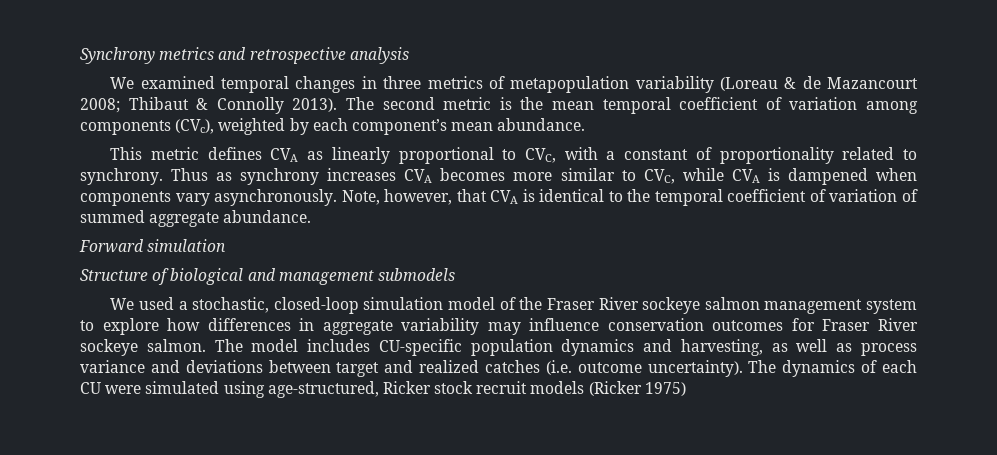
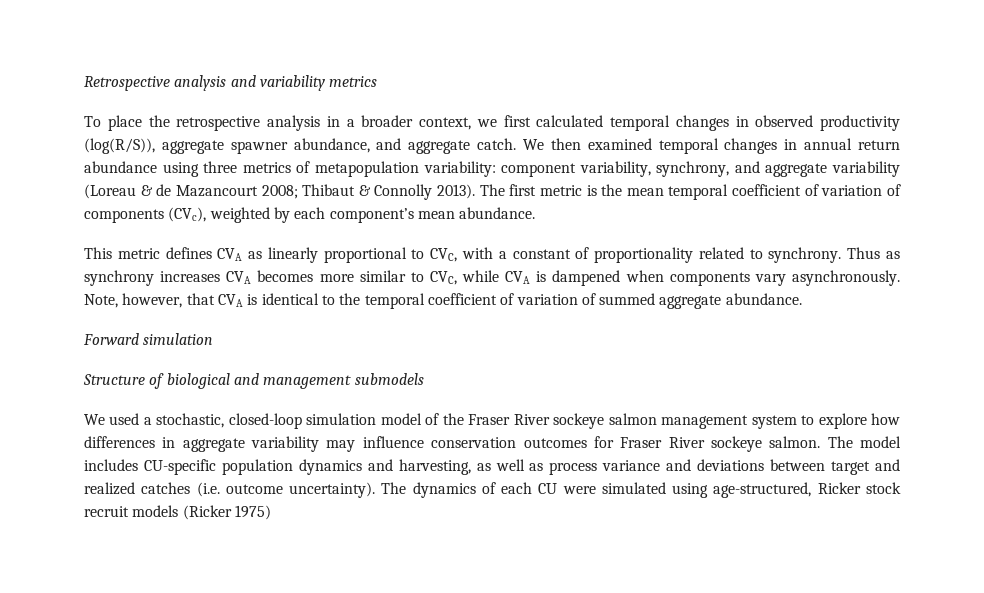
- Synchrony metrics and retrospective analysis
- We examined temporal changes in three metrics of metapopulation variability (Loreau & de Mazancourt 2008; Thibaut & Connolly 2013).
+ Retrospective analysis and variability metrics
+ To place the retrospective analysis in a broader context, we first calculated temporal changes in observed productivity (log(R/S)), aggregate spawner abundance, and aggregate catch. We then examined temporal changes in annual return abundance using three metrics of metapopulation variability: component variability, synchrony, and aggregate variability (Loreau & de Mazancourt 2008; Thibaut & Connolly 2013).
- The second metric is the mean temporal coefficient of variation among components (CVc), weighted by each component’s mean abundance.
+ The first metric is the mean temporal coefficient of variation of components (CVc), weighted by each component’s mean abundance.

